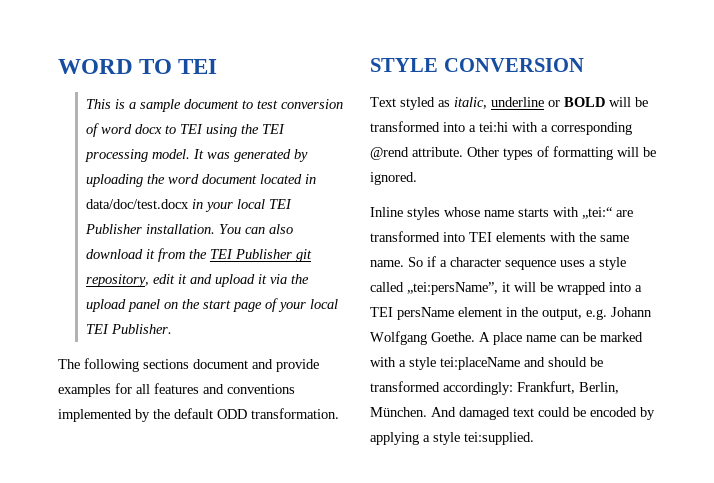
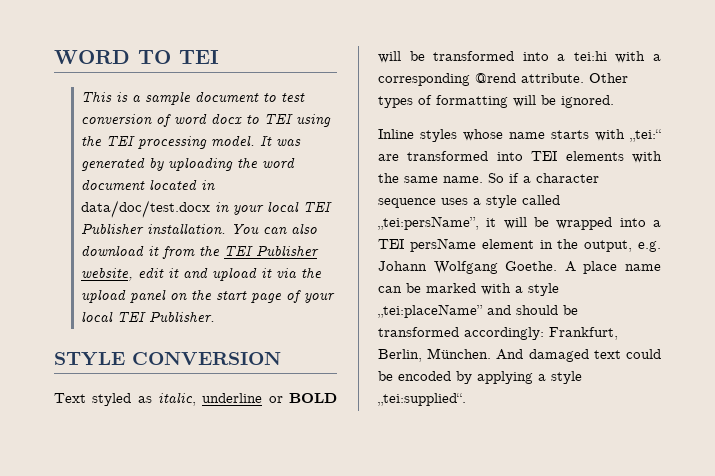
- You can also download it from the TEI Publisher git repository, edit it and upload it via the upload panel on the start page of your local TEI Publisher.
+ You can also download it from the TEI Publisher website, edit it and upload it via the upload panel on the start page of your local TEI Publisher.
- The following sections document and provide examples for all features and conventions implemented by the default ODD transformation.
- A place name can be marked with a style tei:placeName and should be transformed accordingly: Frankfurt, Berlin, München.
+ A place name can be marked with a style „tei:placeName” and should be transformed accordingly: Frankfurt, Berlin, München.
- And damaged text could be encoded by applying a style tei:supplied.
+ And damaged text could be encoded by applying a style „tei:supplied“.

